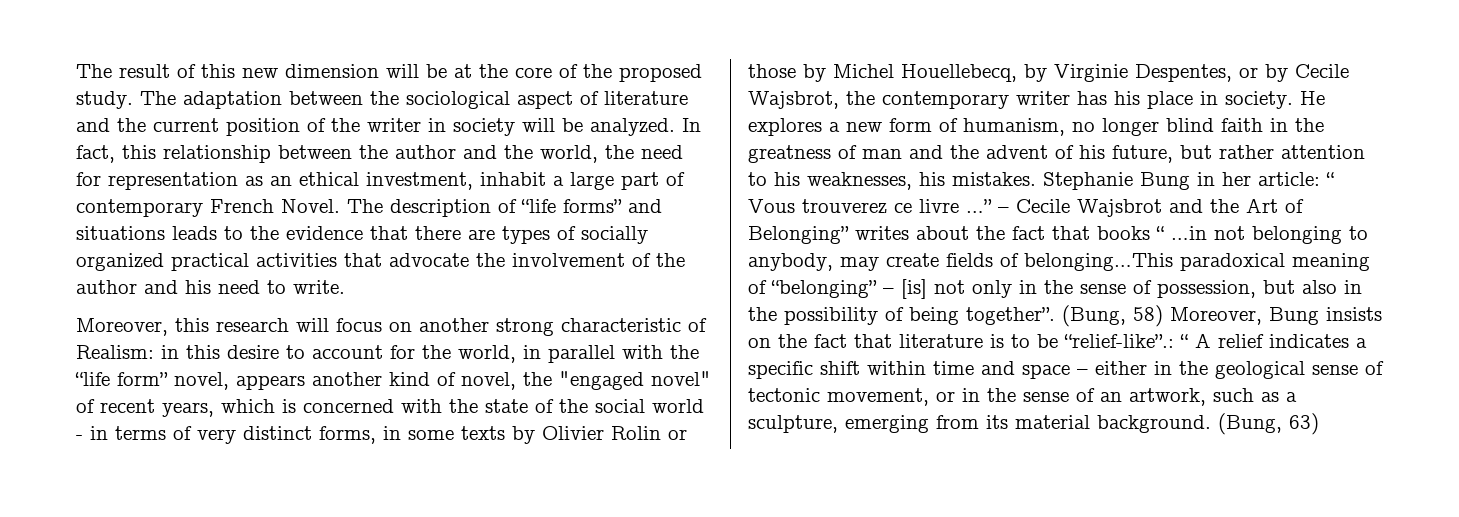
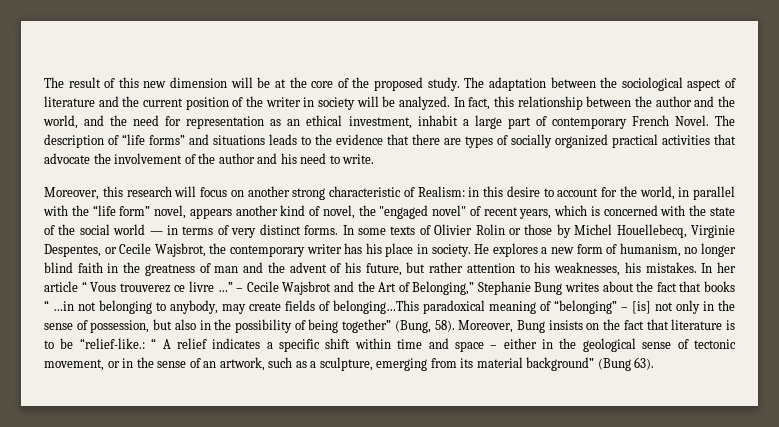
- In fact, this relationship between the author and the world, the need for representation as an ethical investment, inhabit a large part of contemporary French Novel.
+ In fact, this relationship between the author and the world, and the need for representation as an ethical investment, inhabit a large part of contemporary French Novel.
- in this desire to account for the world, in parallel with the “life form” novel, appears another kind of novel, the "engaged novel" of recent years, which is concerned with the state of the social world - in terms of very distinct forms, in some texts by Olivier Rolin or those by Michel Houellebecq, by Virginie Despentes, or by Cecile Wajsbrot, the contemporary writer has his place in society.
+ in this desire to account for the world, in parallel with the “life form” novel, appears another kind of novel, the "engaged novel" of recent years, which is concerned with the state of the social world — in terms of very distinct forms. In some texts of Olivier Rolin or those by Michel Houellebecq, Virginie Despentes, or Cecile Wajsbrot, the contemporary writer has his place in society.
- Stephanie Bung in her article: “ Vous trouverez ce livre …”
+ In her article “ Vous trouverez ce livre …”
- – Cecile Wajsbrot and the Art of Belonging” writes about the fact that books “ …in not belonging to anybody, may create fields of belonging…This paradoxical meaning of “belonging” – [is] not only in the sense of possession, but also in the possibility of being together”. (Bung, 58) Moreover, Bung insists on the fact that literature is to be “relief-like”.:
+ – Cecile Wajsbrot and the Art of Belonging,” Stephanie Bung writes about the fact that books “ …in not belonging to anybody, may create fields of belonging…This paradoxical meaning of “belonging” – [is] not only in the sense of possession, but also in the possibility of being together” (Bung, 58). Moreover, Bung insists on the fact that literature is to be “relief-like.:
- “ A relief indicates a specific shift within time and space – either in the geological sense of tectonic movement, or in the sense of an artwork, such as a sculpture, emerging from its material background. (Bung, 63)
+ “ A relief indicates a specific shift within time and space – either in the geological sense of tectonic movement, or in the sense of an artwork, such as a sculpture, emerging from its material background” (Bung 63).

